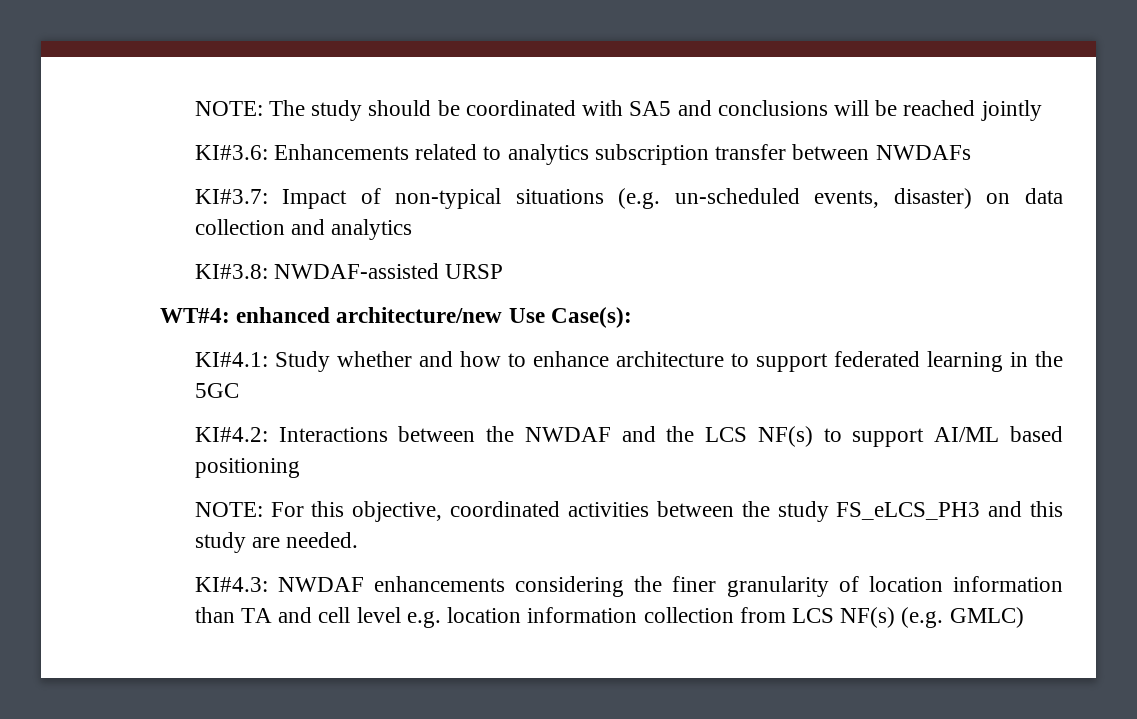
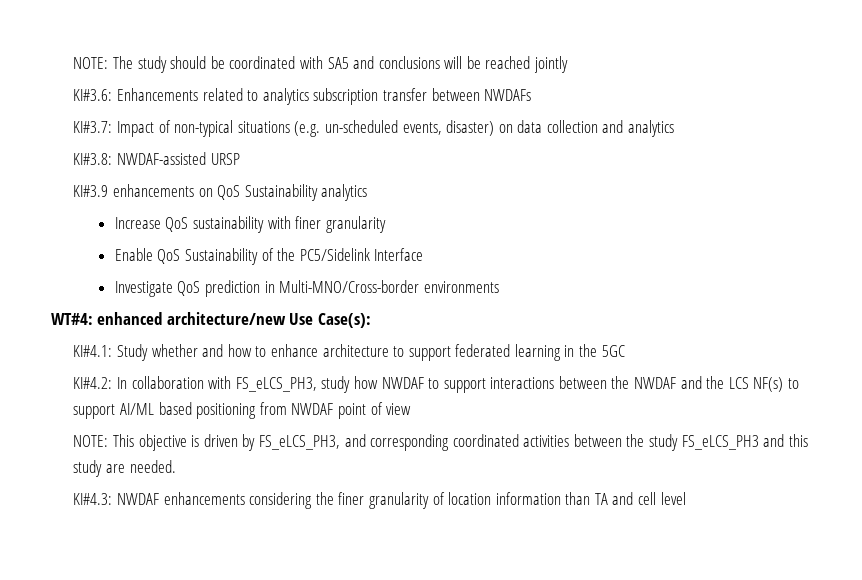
+ KI#3.9 enhancements on QoS Sustainability analytics
+ Increase QoS sustainability with finer granularity
+ Enable QoS Sustainability of the PC5/Sidelink Interface
+ Investigate QoS prediction in Multi-MNO/Cross-border environments
- KI#4.2: Interactions between the NWDAF and the LCS NF(s) to support AI/ML based positioning
- NOTE: For this objective, coordinated activities between the study FS_eLCS_PH3 and this study are needed.
+ KI#4.2: In collaboration with FS_eLCS_PH3, study how NWDAF to support interactions between the NWDAF and the LCS NF(s) to support AI/ML based positioning from NWDAF point of view
+ NOTE: This objective is driven by FS_eLCS_PH3, and corresponding coordinated activities between the study FS_eLCS_PH3 and this study are needed.
- KI#4.3: NWDAF enhancements considering the finer granularity of location information than TA and cell level e.g. location information collection from LCS NF(s) (e.g. GMLC)
+ KI#4.3: NWDAF enhancements considering the finer granularity of location information than TA and cell level

